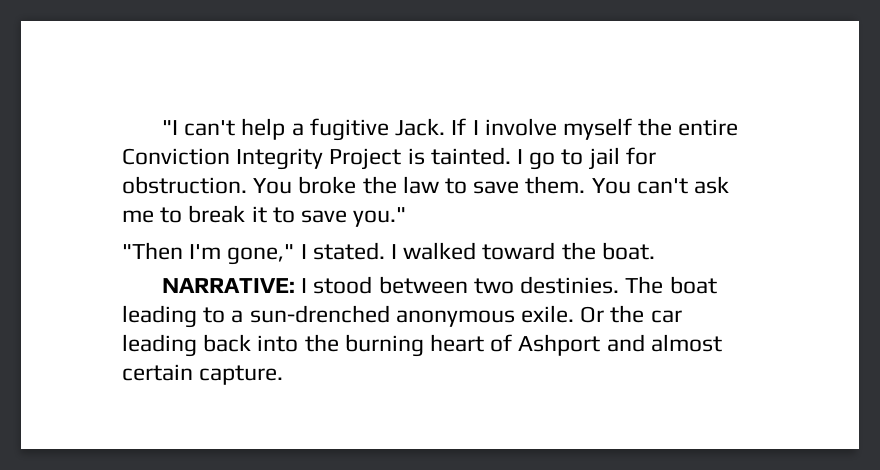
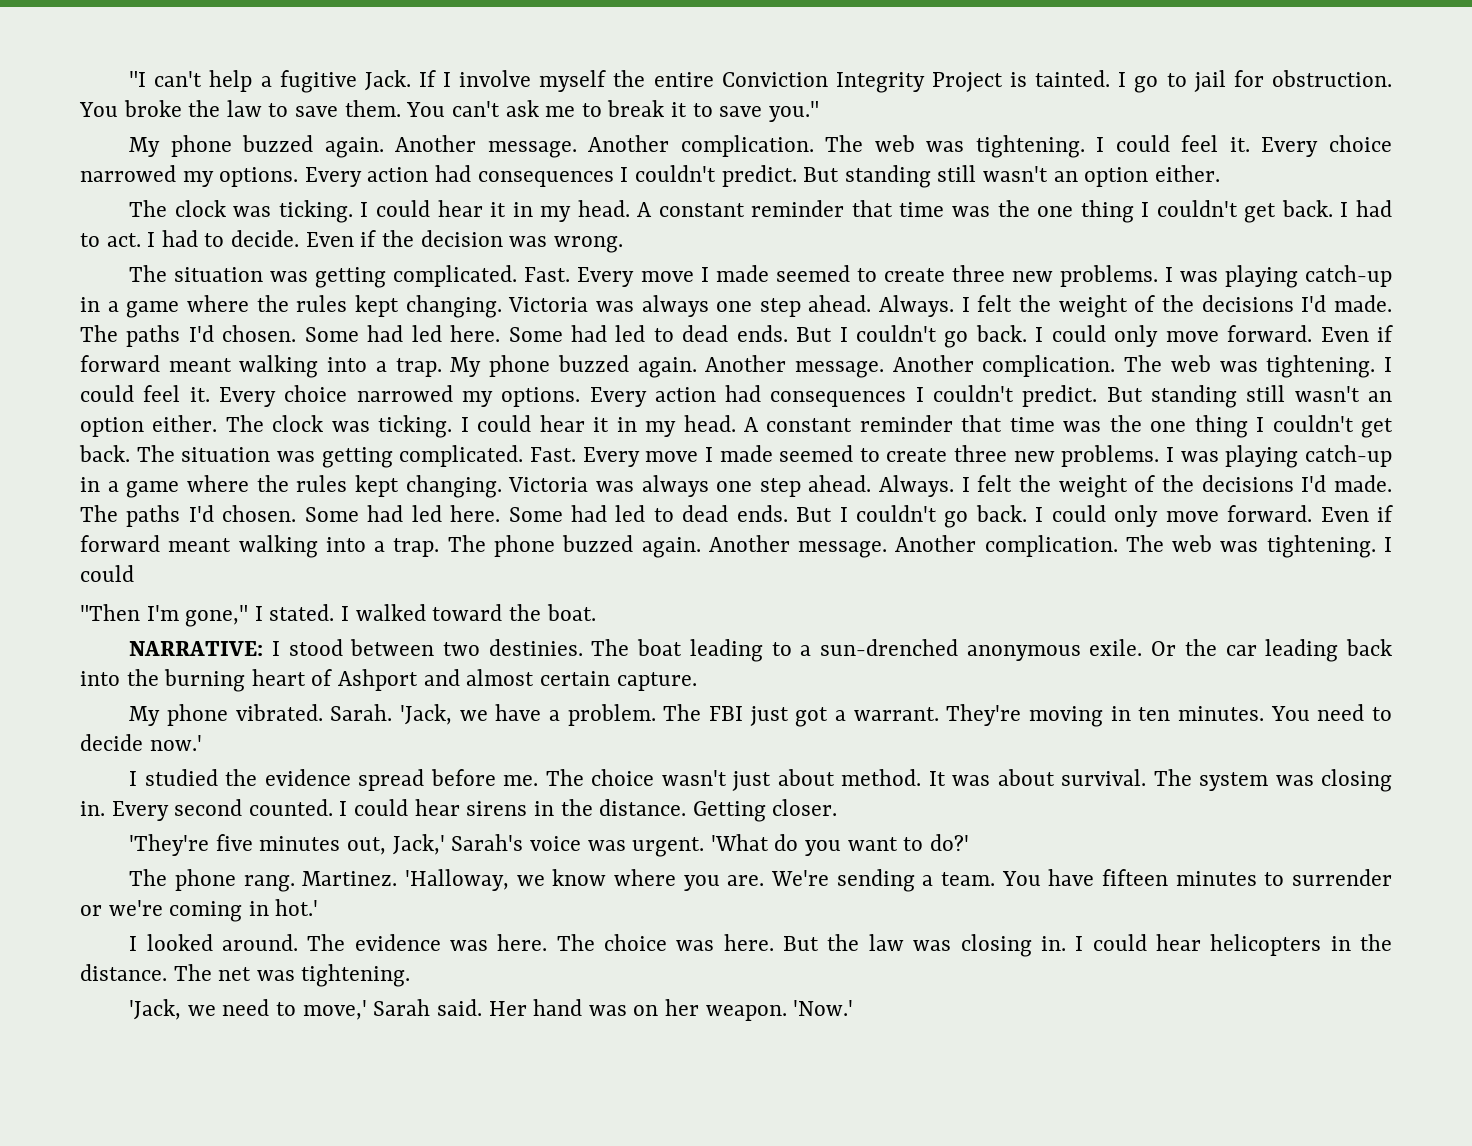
  You can't ask me to break it to save you."
+ My phone buzzed again. Another message. Another complication. The web was tightening. I could feel it. Every choice narrowed my options. Every action had consequences I couldn't predict. But standing still wasn't an option either.
+ The clock was ticking. I could hear it in my head. A constant reminder that time was the one thing I couldn't get back. I had to act. I had to decide. Even if the decision was wrong.
+ The situation was getting complicated. Fast. Every move I made seemed to create three new problems. I was playing catch-up in a game where the rules kept changing. Victoria was always one step ahead. Always. I felt the weight of the decisions I'd made. The paths I'd chosen. Some had led here. Some had led to dead ends. But I couldn't go back. I could only move forward. Even if forward meant walking into a trap. My phone buzzed again. Another message. Another complication. The web was tightening. I could feel it. Every choice narrowed my options. Every action had consequences I couldn't predict. But standing still wasn't an option either. The clock was ticking. I could hear it in my head. A constant reminder that time was the one thing I couldn't get back. The situation was getting complicated. Fast. Every move I made seemed to create three new problems. I was playing catch-up in a game where the rules kept changing. Victoria was always one step ahead. Always. I felt the weight of the decisions I'd made. The paths I'd chosen. Some had led here. Some had led to dead ends. But I couldn't go back. I could only move forward. Even if forward meant walking into a trap. The phone buzzed again. Another message. Another complication. The web was tightening. I could
+ My phone vibrated. Sarah. 'Jack, we have a problem. The FBI just got a warrant. They're moving in ten minutes. You need to decide now.'
+ I studied the evidence spread before me. The choice wasn't just about method. It was about survival. The system was closing in. Every second counted. I could hear sirens in the distance. Getting closer.
+ 'They're five minutes out, Jack,' Sarah's voice was urgent. 'What do you want to do?'
+ The phone rang. Martinez. 'Halloway, we know where you are. We're sending a team. You have fifteen minutes to surrender or we're coming in hot.'
+ I looked around. The evidence was here. The choice was here. But the law was closing in. I could hear helicopters in the distance. The net was tightening.
+ 'Jack, we need to move,' Sarah said. Her hand was on her weapon. 'Now.'

